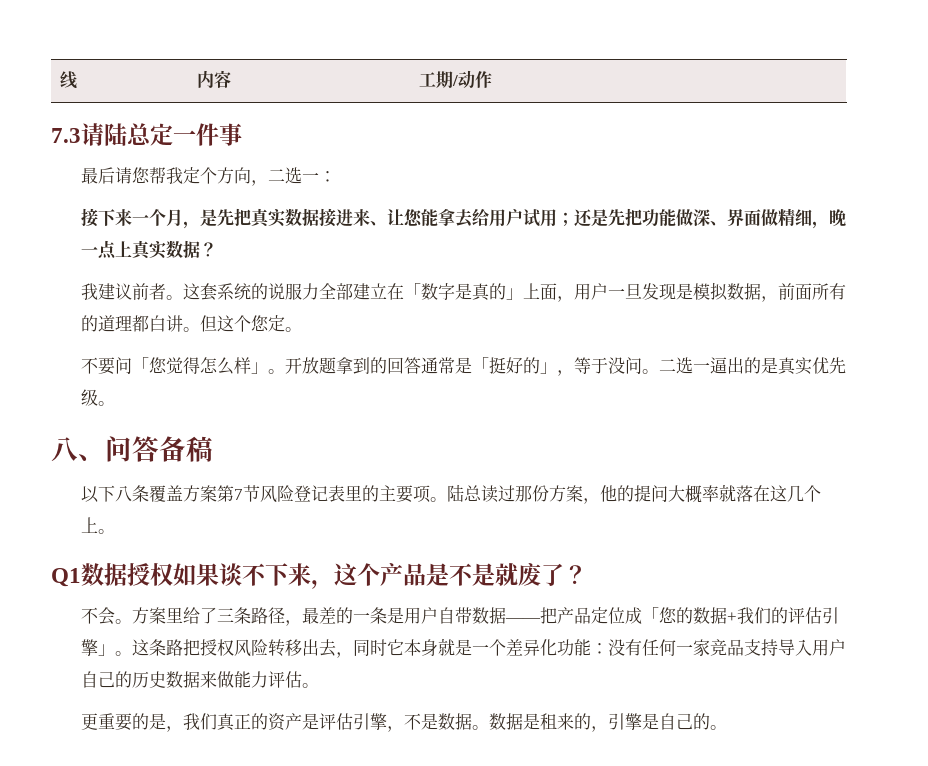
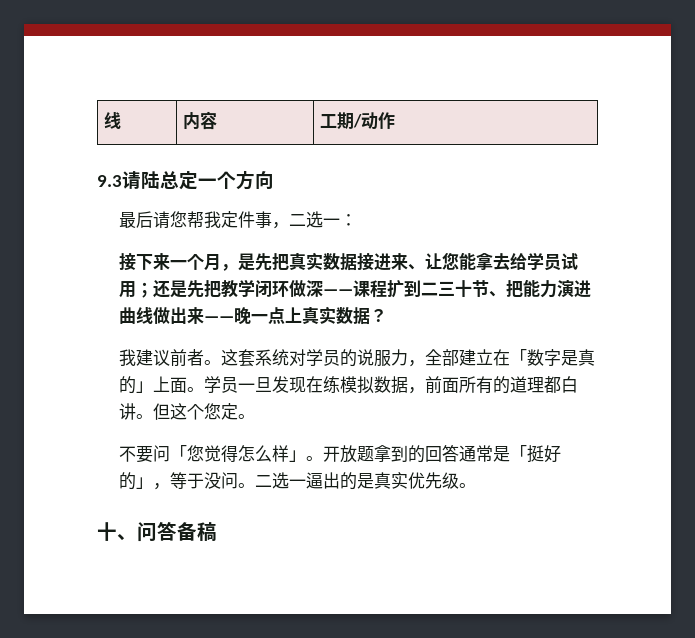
- 7.3请陆总定一件事
+ 9.3请陆总定一个方向
- 最后请您帮我定个方向，二选一：
+ 最后请您帮我定件事，二选一：
- 接下来一个月，是先把真实数据接进来、让您能拿去给用户试用；还是先把功能做深、界面做精细，晚一点上真实数据？
+ 接下来一个月，是先把真实数据接进来、让您能拿去给学员试用；还是先把教学闭环做深——课程扩到二三十节、把能力演进曲线做出来——晚一点上真实数据？
- 这套系统的说服力全部建立在「数字是真的」上面，用户一旦发现是模拟数据，前面所有的道理都白讲。
+ 这套系统对学员的说服力，全部建立在「数字是真的」上面。学员一旦发现在练模拟数据，前面所有的道理都白讲。
- 八、问答备稿
+ 十、问答备稿
- 以下八条覆盖方案第7节风险登记表里的主要项。陆总读过那份方案，他的提问大概率就落在这几个上。
- Q1数据授权如果谈不下来，这个产品是不是就废了？
- 不会。方案里给了三条路径，最差的一条是用户自带数据——把产品定位成「您的数据+我们的评估引擎」。这条路把授权风险转移出去，同时它本身就是一个差异化功能：没有任何一家竞品支持导入用户自己的历史数据来做能力评估。
- 更重要的是，我们真正的资产是评估引擎，不是数据。数据是租来的，引擎是自己的。

